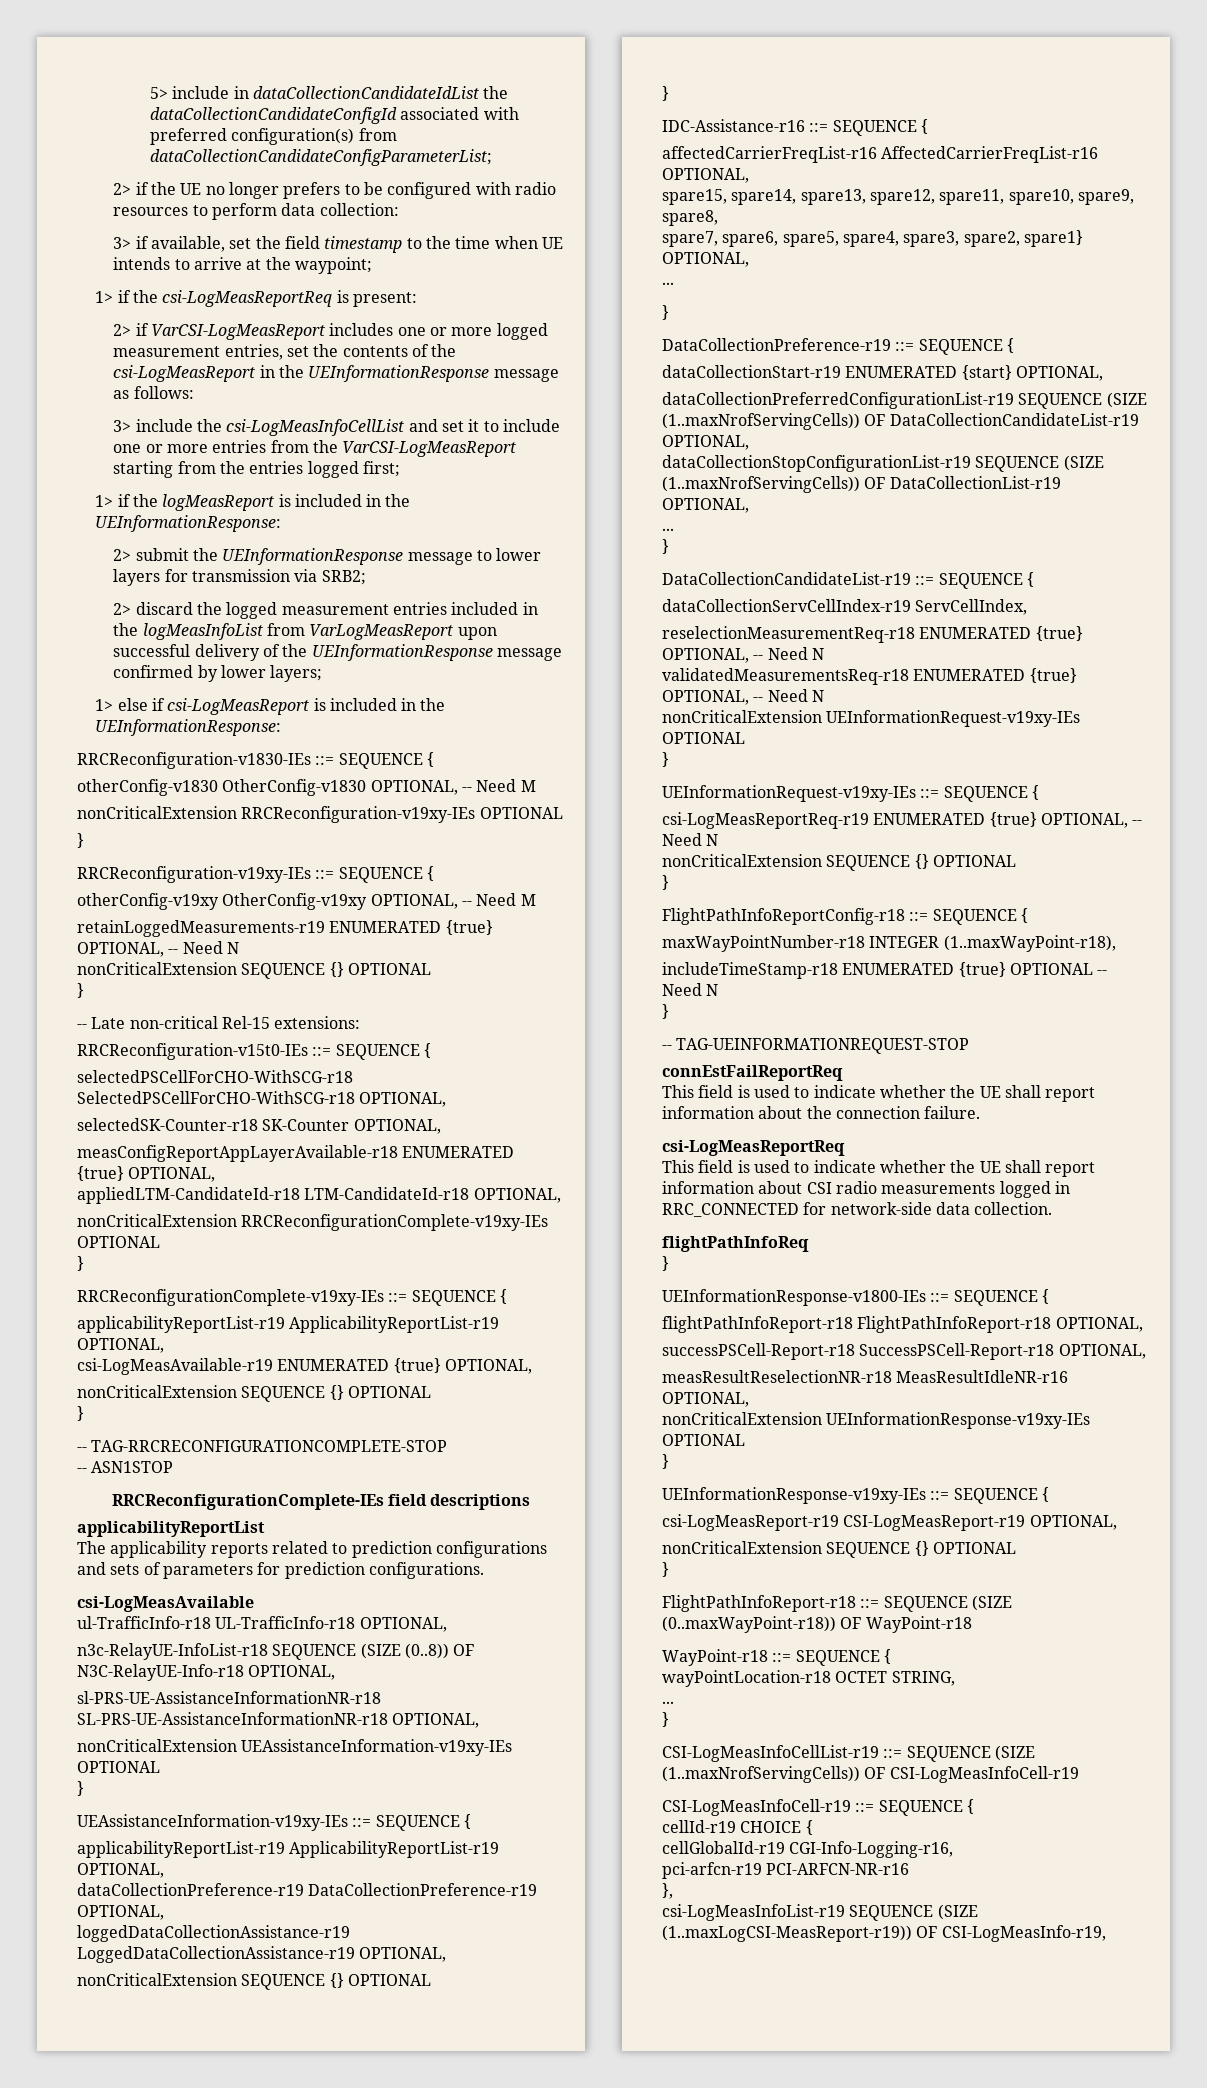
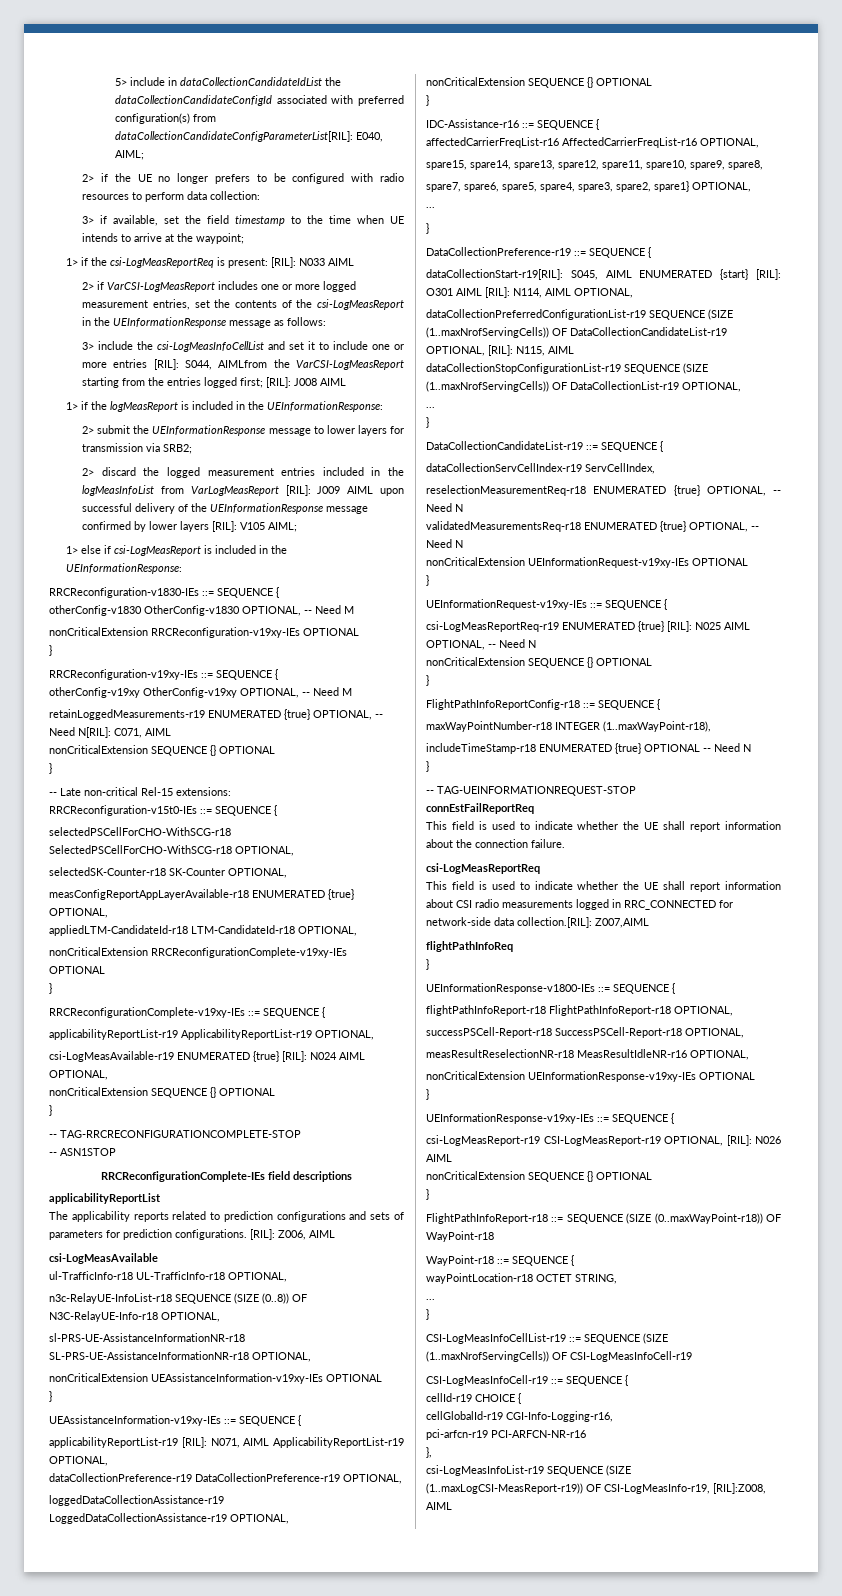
- 5> include in dataCollectionCandidateIdList the dataCollectionCandidateConfigId associated with preferred configuration(s) from dataCollectionCandidateConfigParameterList;
+ 5> include in dataCollectionCandidateIdList the dataCollectionCandidateConfigId associated with preferred configuration(s) from dataCollectionCandidateConfigParameterList[RIL]: E040, AIML;
- 1> if the csi-LogMeasReportReq is present:
+ 1> if the csi-LogMeasReportReq is present: [RIL]: N033 AIML
- 3> include the csi-LogMeasInfoCellList and set it to include one or more entries from the VarCSI-LogMeasReport starting from the entries logged first;
+ 3> include the csi-LogMeasInfoCellList and set it to include one or more entries [RIL]: S044, AIMLfrom the VarCSI-LogMeasReport starting from the entries logged first; [RIL]: J008 AIML
- 2> discard the logged measurement entries included in the logMeasInfoList from VarLogMeasReport upon successful delivery of the UEInformationResponse message confirmed by lower layers;
+ 2> discard the logged measurement entries included in the logMeasInfoList from VarLogMeasReport [RIL]: J009 AIML upon successful delivery of the UEInformationResponse message confirmed by lower layers [RIL]: V105 AIML;
- retainLoggedMeasurements-r19 ENUMERATED {true} OPTIONAL, -- Need N
+ retainLoggedMeasurements-r19 ENUMERATED {true} OPTIONAL, -- Need N[RIL]: C071, AIML
- csi-LogMeasAvailable-r19 ENUMERATED {true} OPTIONAL,
+ csi-LogMeasAvailable-r19 ENUMERATED {true} [RIL]: N024 AIML OPTIONAL,
+ [RIL]: Z006, AIML
  UEAssistanceInformation-v19xy-IEs ::= SEQUENCE {
- applicabilityReportList-r19 ApplicabilityReportList-r19 OPTIONAL,
+ applicabilityReportList-r19 [RIL]: N071, AIML ApplicabilityReportList-r19 OPTIONAL,
- dataCollectionStart-r19 ENUMERATED {start} OPTIONAL,
+ dataCollectionStart-r19[RIL]: S045, AIML ENUMERATED {start} [RIL]: O301 AIML [RIL]: N114, AIML OPTIONAL,
- dataCollectionPreferredConfigurationList-r19 SEQUENCE (SIZE (1..maxNrofServingCells)) OF DataCollectionCandidateList-r19 OPTIONAL,
+ dataCollectionPreferredConfigurationList-r19 SEQUENCE (SIZE (1..maxNrofServingCells)) OF DataCollectionCandidateList-r19 OPTIONAL, [RIL]: N115, AIML
- csi-LogMeasReportReq-r19 ENUMERATED {true} OPTIONAL, -- Need N
+ csi-LogMeasReportReq-r19 ENUMERATED {true} [RIL]: N025 AIML OPTIONAL, -- Need N
- This field is used to indicate whether the UE shall report information about CSI radio measurements logged in RRC_CONNECTED for network-side data collection.
+ This field is used to indicate whether the UE shall report information about CSI radio measurements logged in RRC_CONNECTED for network-side data collection.[RIL]: Z007,AIML
- csi-LogMeasReport-r19 CSI-LogMeasReport-r19 OPTIONAL,
+ csi-LogMeasReport-r19 CSI-LogMeasReport-r19 OPTIONAL, [RIL]: N026 AIML
- csi-LogMeasInfoList-r19 SEQUENCE (SIZE (1..maxLogCSI-MeasReport-r19)) OF CSI-LogMeasInfo-r19,
+ csi-LogMeasInfoList-r19 SEQUENCE (SIZE (1..maxLogCSI-MeasReport-r19)) OF CSI-LogMeasInfo-r19, [RIL]:Z008, AIML

